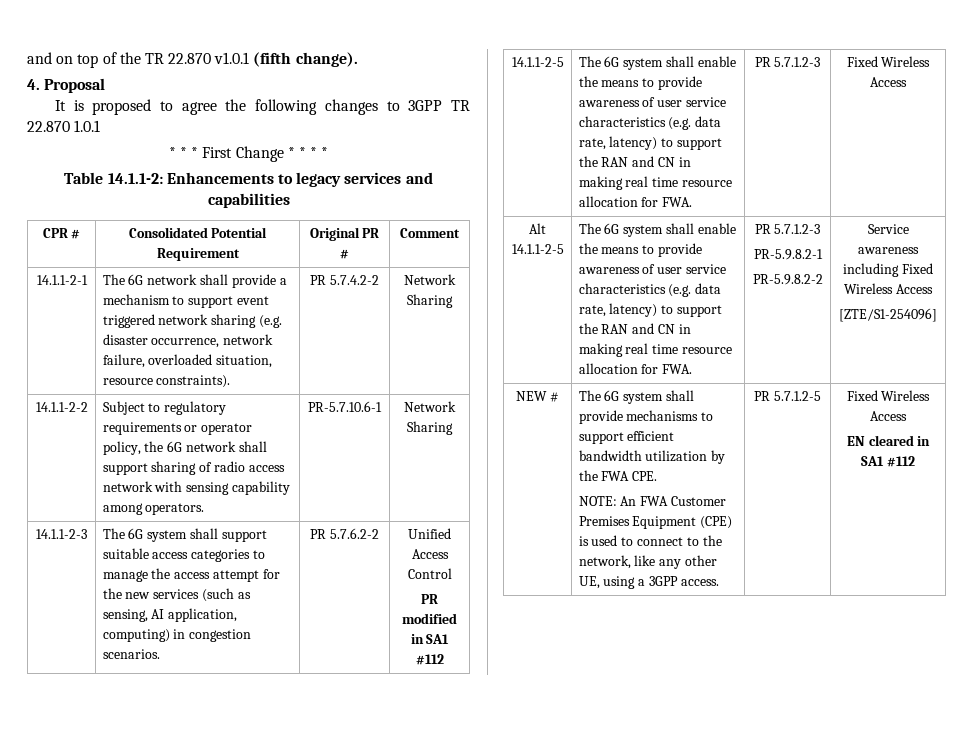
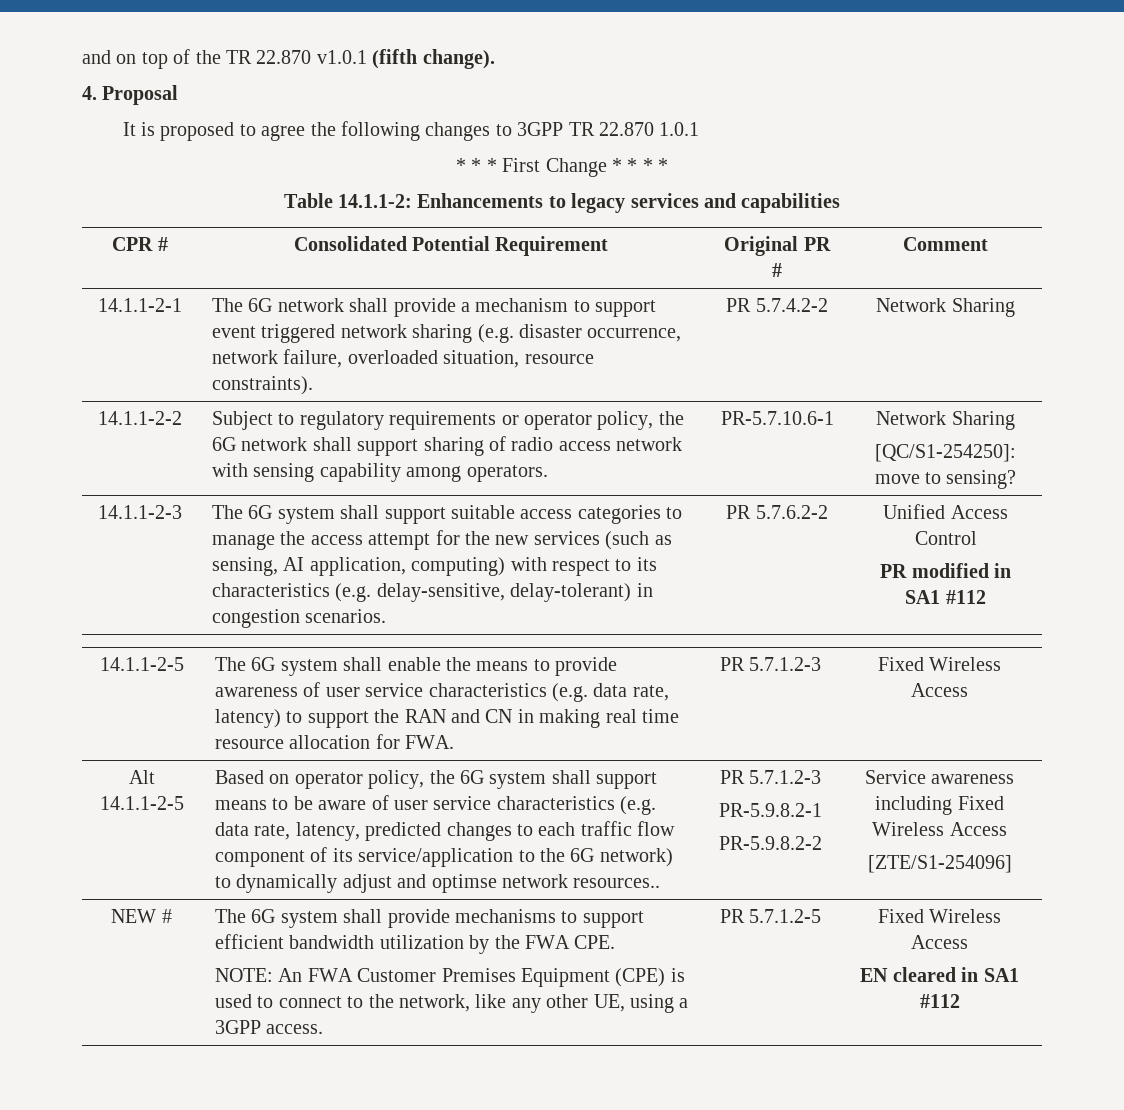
  14.1.1-2-2 | Subject to regulatory requirements or operator policy, the 6G network shall support sharing of radio access network with sensing capability among operators. | PR-5.7.10.6-1 | Network Sharing
+ [QC/S1-254250]: move to sensing?
- The 6G system shall support suitable access categories to manage the access attempt for the new services (such as sensing, AI application, computing) in congestion scenarios.
+ The 6G system shall support suitable access categories to manage the access attempt for the new services (such as sensing, AI application, computing) with respect to its characteristics (e.g. delay-sensitive, delay-tolerant) in congestion scenarios.
- Alt 14.1.1-2-5 | The 6G system shall enable the means to provide awareness of user service characteristics (e.g. data rate, latency) to support the RAN and CN in making real time resource allocation for FWA.
+ Alt 14.1.1-2-5 | Based on operator policy, the 6G system shall support means to be aware of user service characteristics (e.g. data rate, latency, predicted changes to each traffic flow component of its service/application to the 6G network) to dynamically adjust and optimse network resources..

